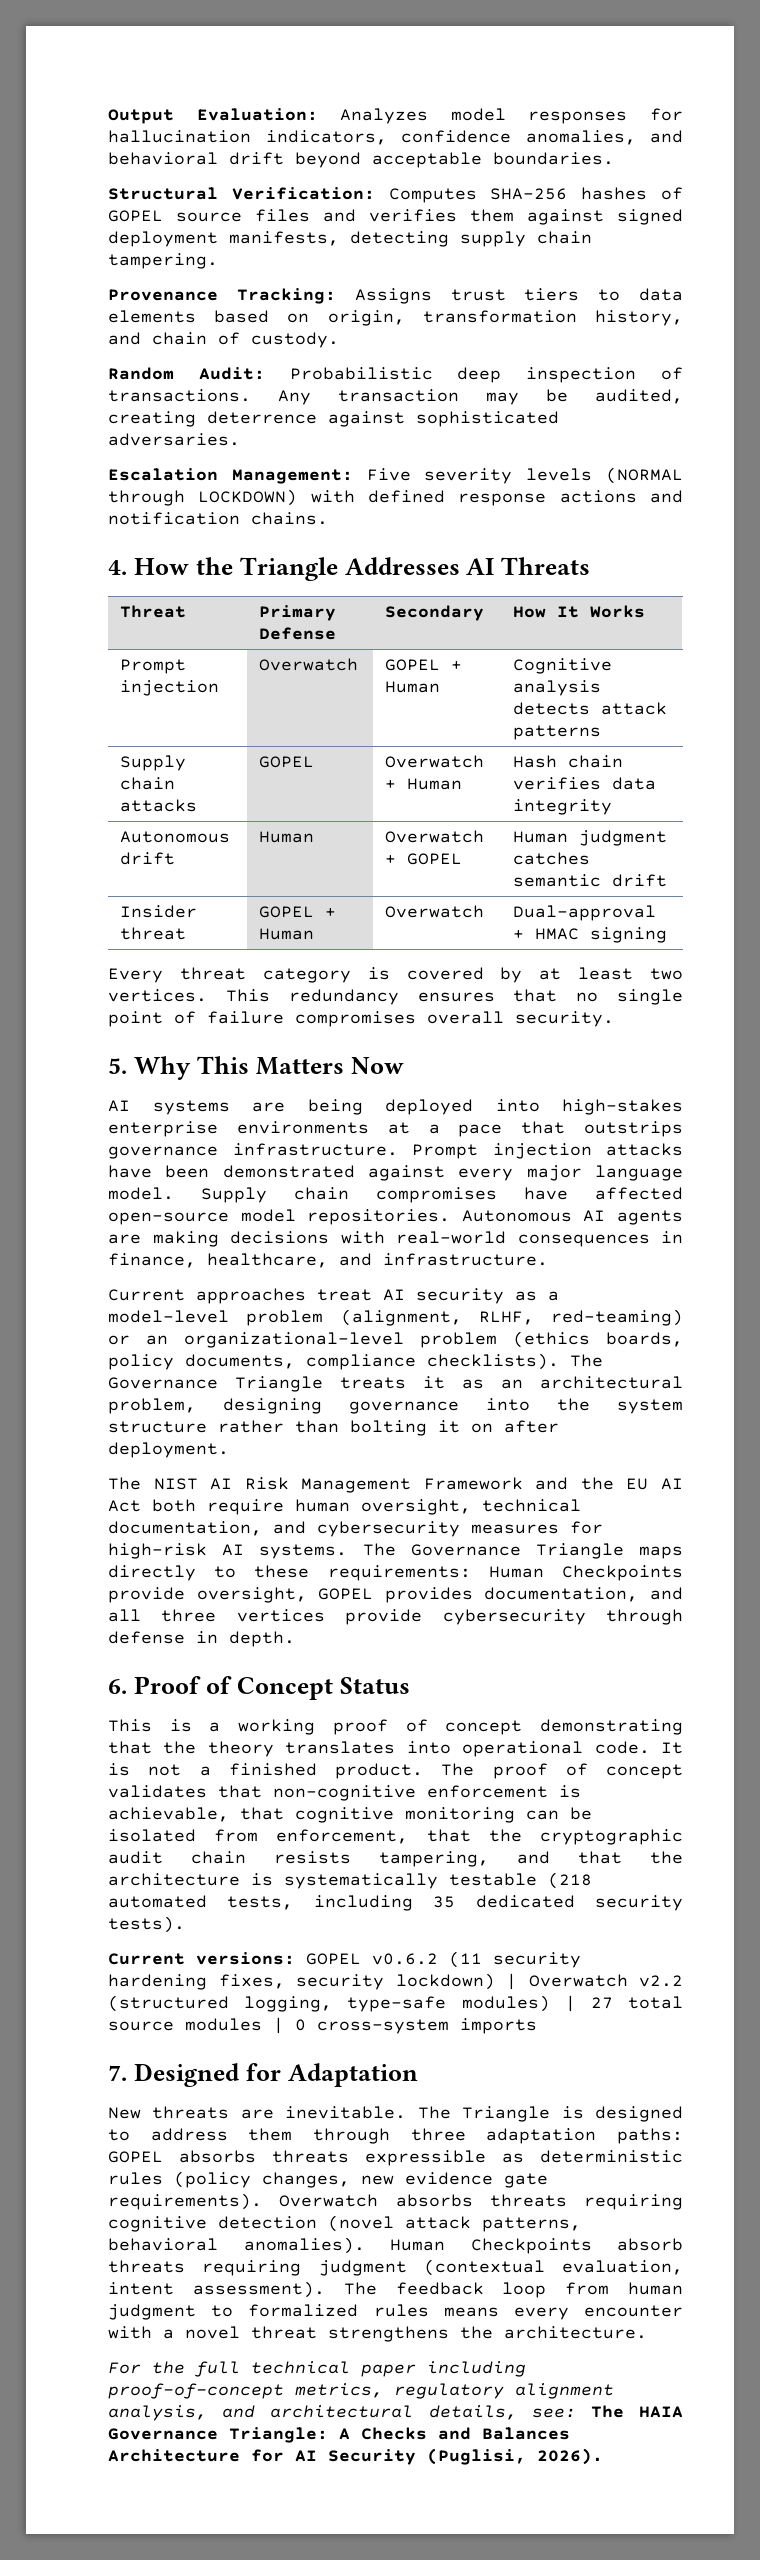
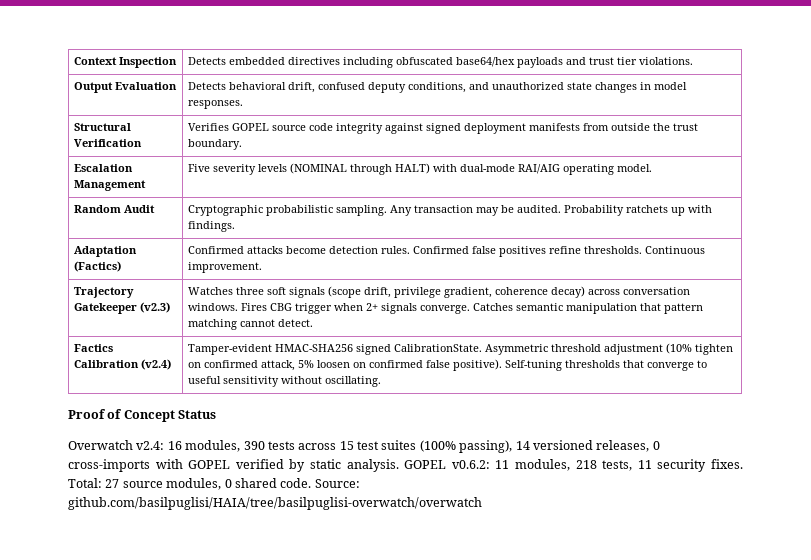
- Output Evaluation: Analyzes model responses for hallucination indicators, confidence anomalies, and behavioral drift beyond acceptable boundaries.
- Structural Verification: Computes SHA-256 hashes of GOPEL source files and verifies them against signed deployment manifests, detecting supply chain tampering.
- Provenance Tracking: Assigns trust tiers to data elements based on origin, transformation history, and chain of custody.
- Random Audit: Probabilistic deep inspection of transactions. Any transaction may be audited, creating deterrence against sophisticated adversaries.
- Escalation Management: Five severity levels (NORMAL through LOCKDOWN) with defined response actions and notification chains.
- 4. How the Triangle Addresses AI Threats
- Threat | Primary Defense | Secondary | How It Works
- Prompt injection | Overwatch | GOPEL + Human | Cognitive analysis detects attack patterns
- Supply chain attacks | GOPEL | Overwatch + Human | Hash chain verifies data integrity
- Autonomous drift | Human | Overwatch + GOPEL | Human judgment catches semantic drift
- Insider threat | GOPEL + Human | Overwatch | Dual-approval + HMAC signing
- Every threat category is covered by at least two vertices. This redundancy ensures that no single point of failure compromises overall security.
- 5. Why This Matters Now
- AI systems are being deployed into high-stakes enterprise environments at a pace that outstrips governance infrastructure. Prompt injection attacks have been demonstrated against every major language model. Supply chain compromises have affected open-source model repositories. Autonomous AI agents are making decisions with real-world consequences in finance, healthcare, and infrastructure.
- Current approaches treat AI security as a model-level problem (alignment, RLHF, red-teaming) or an organizational-level problem (ethics boards, policy documents, compliance checklists). The Governance Triangle treats it as an architectural problem, designing governance into the system structure rather than bolting it on after deployment.
- The NIST AI Risk Management Framework and the EU AI Act both require human oversight, technical documentation, and cybersecurity measures for high-risk AI systems. The Governance Triangle maps directly to these requirements: Human Checkpoints provide oversight, GOPEL provides documentation, and all three vertices provide cybersecurity through defense in depth.
- 6. Proof of Concept Status
- This is a working proof of concept demonstrating that the theory translates into operational code. It is not a finished product. The proof of concept validates that non-cognitive enforcement is achievable, that cognitive monitoring can be isolated from enforcement, that the cryptographic audit chain resists tampering, and that the architecture is systematically testable (218 automated tests, including 35 dedicated security tests).
- Current versions: GOPEL v0.6.2 (11 security hardening fixes, security lockdown) | Overwatch v2.2 (structured logging, type-safe modules) | 27 total source modules | 0 cross-system imports
- 7. Designed for Adaptation
- New threats are inevitable. The Triangle is designed to address them through three adaptation paths: GOPEL absorbs threats expressible as deterministic rules (policy changes, new evidence gate requirements). Overwatch absorbs threats requiring cognitive detection (novel attack patterns, behavioral anomalies). Human Checkpoints absorb threats requiring judgment (contextual evaluation, intent assessment). The feedback loop from human judgment to formalized rules means every encounter with a novel threat strengthens the architecture.
- For the full technical paper including proof-of-concept metrics, regulatory alignment analysis, and architectural details, see: The HAIA Governance Triangle: A Checks and Balances Architecture for AI Security (Puglisi, 2026).
+ Context Inspection | Detects embedded directives including obfuscated base64/hex payloads and trust tier violations.
+ Output Evaluation | Detects behavioral drift, confused deputy conditions, and unauthorized state changes in model responses.
+ Structural Verification | Verifies GOPEL source code integrity against signed deployment manifests from outside the trust boundary.
+ Escalation Management | Five severity levels (NOMINAL through HALT) with dual-mode RAI/AIG operating model.
+ Random Audit | Cryptographic probabilistic sampling. Any transaction may be audited. Probability ratchets up with findings.
+ Adaptation (Factics) | Confirmed attacks become detection rules. Confirmed false positives refine thresholds. Continuous improvement.
+ Trajectory Gatekeeper (v2.3) | Watches three soft signals (scope drift, privilege gradient, coherence decay) across conversation windows. Fires CBG trigger when 2+ signals converge. Catches semantic manipulation that pattern matching cannot detect.
+ Factics Calibration (v2.4) | Tamper-evident HMAC-SHA256 signed CalibrationState. Asymmetric threshold adjustment (10% tighten on confirmed attack, 5% loosen on confirmed false positive). Self-tuning thresholds that converge to useful sensitivity without oscillating.
+ Proof of Concept Status
+ Overwatch v2.4: 16 modules, 390 tests across 15 test suites (100% passing), 14 versioned releases, 0 cross-imports with GOPEL verified by static analysis. GOPEL v0.6.2: 11 modules, 218 tests, 11 security fixes. Total: 27 source modules, 0 shared code. Source: github.com/basilpuglisi/HAIA/tree/basilpuglisi-overwatch/overwatch

